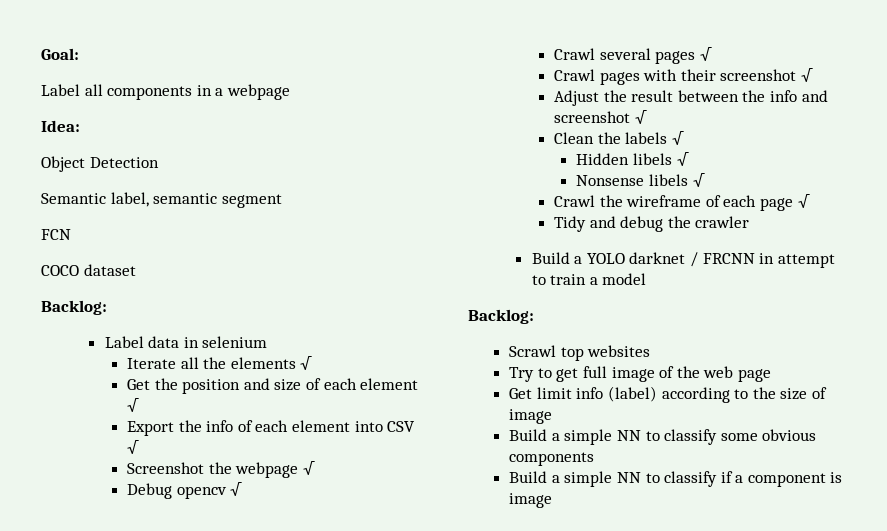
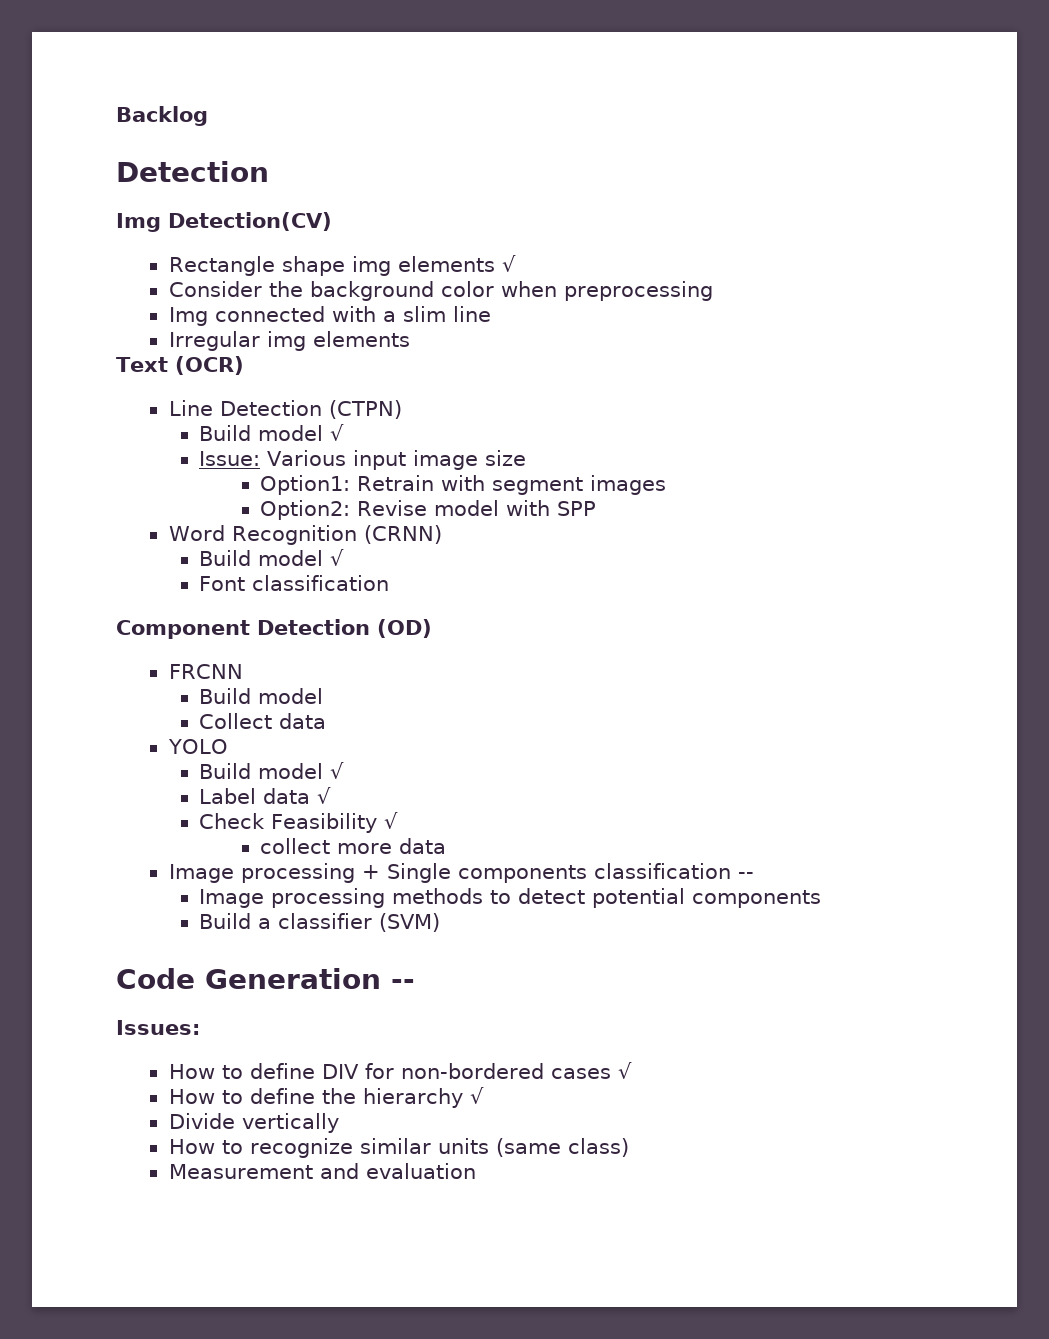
- Goal:
- Label all components in a webpage
- Idea:
- Object Detection
- Semantic label, semantic segment
- FCN
- COCO dataset
- Backlog:
- Label data in selenium
- Iterate all the elements √
- Get the position and size of each element √
- Export the info of each element into CSV √
- Screenshot the webpage √
- Debug opencv √
- Crawl several pages √
- Crawl pages with their screenshot √
- Adjust the result between the info and screenshot √
- Clean the labels √
- Hidden libels √
- Nonsense libels √
- Crawl the wireframe of each page √
- Tidy and debug the crawler
- Build a YOLO darknet / FRCNN in attempt to train a model
- Backlog:
- Scrawl top websites
- Try to get full image of the web page
- Get limit info (label) according to the size of image
- Build a simple NN to classify some obvious components
- Build a simple NN to classify if a component is image
+ Backlog
+ Detection
+ Img Detection(CV)
+ Rectangle shape img elements √
+ Consider the background color when preprocessing
+ Img connected with a slim line
+ Irregular img elements
+ Text (OCR)
+ Line Detection (CTPN)
+ Build model √
+ Issue: Various input image size
+ Option1: Retrain with segment images
+ Option2: Revise model with SPP
+ Word Recognition (CRNN)
+ Build model √
+ Font classification
+ Component Detection (OD)
+ FRCNN
+ Build model
+ Collect data
+ YOLO
+ Build model √
+ Label data √
+ Check Feasibility √
+ collect more data
+ Image processing + Single components classification --
+ Image processing methods to detect potential components
+ Build a classifier (SVM)
+ Code Generation --
+ Issues:
+ How to define DIV for non-bordered cases √
+ How to define the hierarchy √
+ Divide vertically
+ How to recognize similar units (same class)
+ Measurement and evaluation

